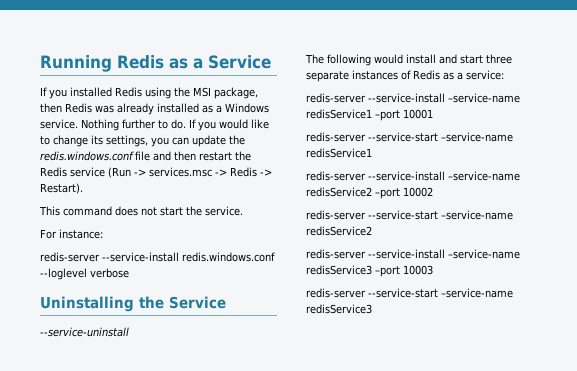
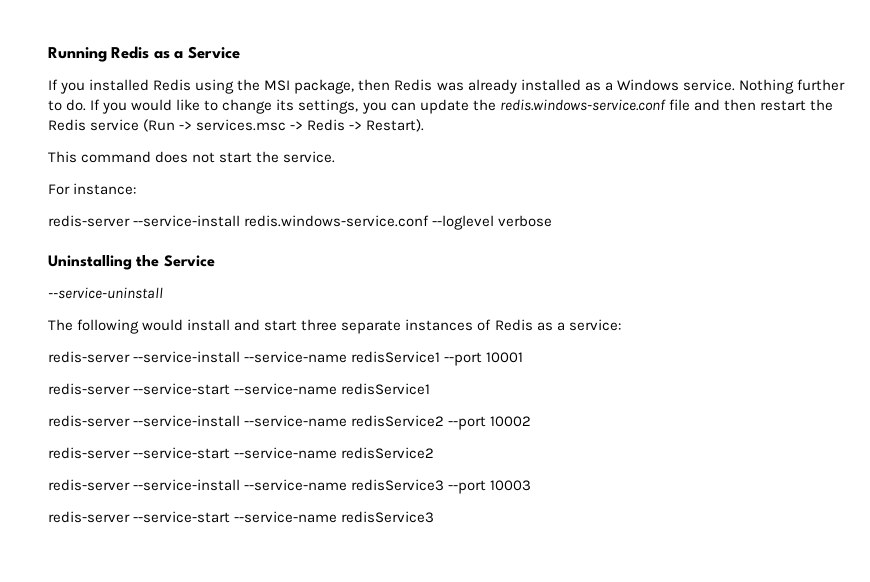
- If you would like to change its settings, you can update the redis.windows.conf file and then restart the Redis service (Run -> services.msc -> Redis -> Restart).
+ If you would like to change its settings, you can update the redis.windows-service.conf file and then restart the Redis service (Run -> services.msc -> Redis -> Restart).
- redis-server --service-install redis.windows.conf --loglevel verbose
+ redis-server --service-install redis.windows-service.conf --loglevel verbose
- redis-server --service-install –service-name redisService1 –port 10001
+ redis-server --service-install --service-name redisService1 --port 10001
- redis-server --service-start –service-name redisService1
+ redis-server --service-start --service-name redisService1
- redis-server --service-install –service-name redisService2 –port 10002
+ redis-server --service-install --service-name redisService2 --port 10002
- redis-server --service-start –service-name redisService2
+ redis-server --service-start --service-name redisService2
- redis-server --service-install –service-name redisService3 –port 10003
+ redis-server --service-install --service-name redisService3 --port 10003
- redis-server --service-start –service-name redisService3
+ redis-server --service-start --service-name redisService3

